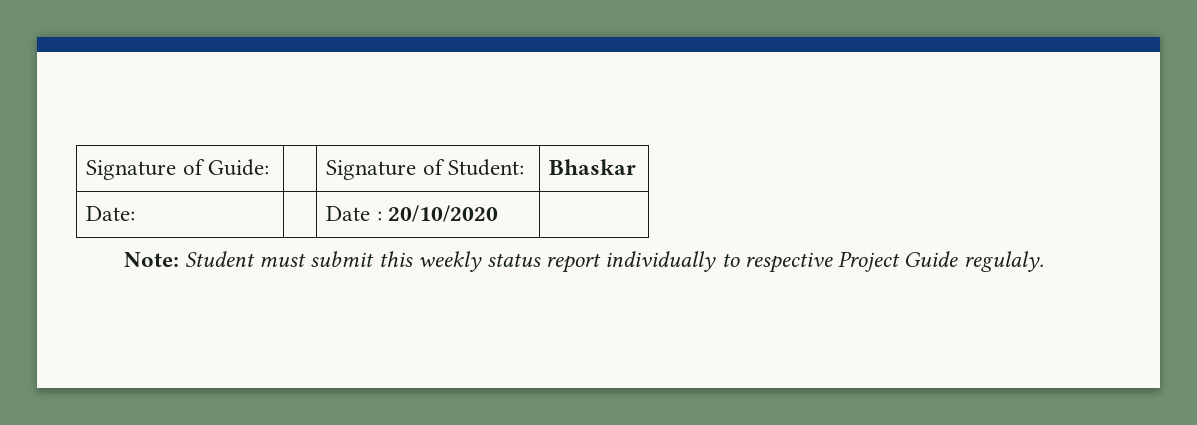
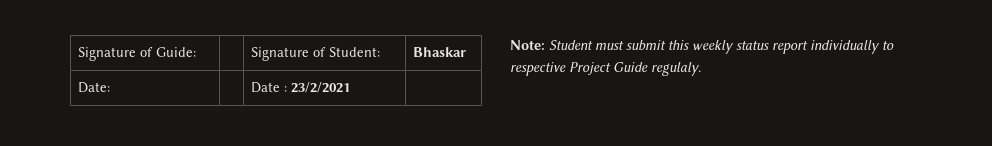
- Date: | | Date : 20/10/2020 |
+ Date: | | Date : 23/2/2021 |

